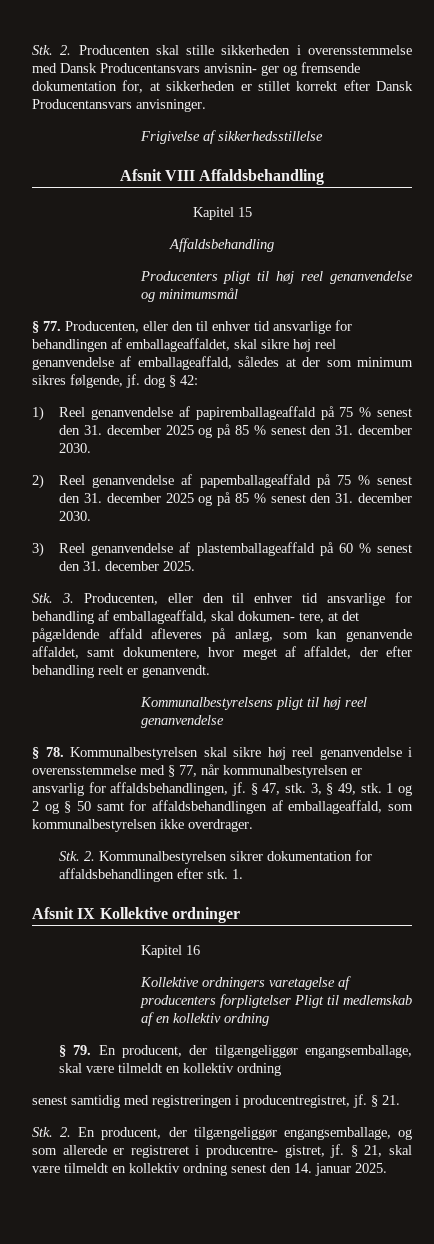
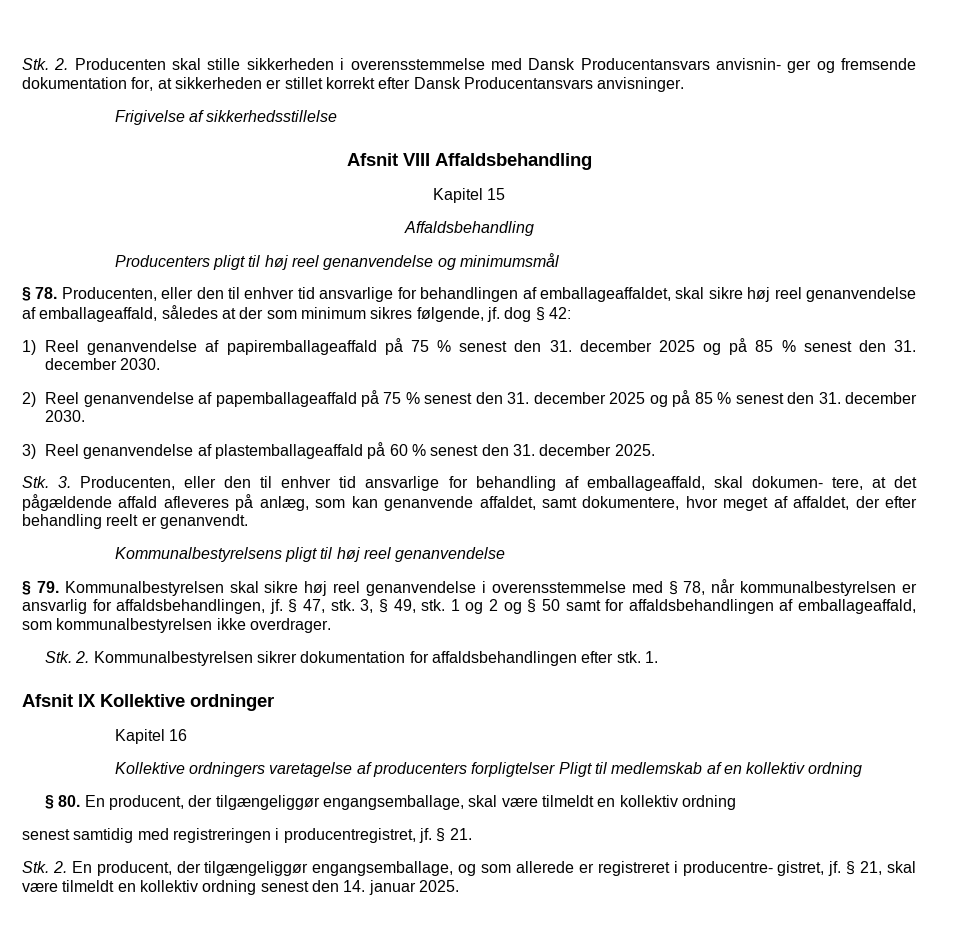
- § 77. Producenten, eller den til enhver tid ansvarlige for behandlingen af emballageaffaldet, skal sikre høj reel genanvendelse af emballageaffald, således at der som minimum sikres følgende, jf. dog § 42:
+ § 78. Producenten, eller den til enhver tid ansvarlige for behandlingen af emballageaffaldet, skal sikre høj reel genanvendelse af emballageaffald, således at der som minimum sikres følgende, jf. dog § 42:
- § 78. Kommunalbestyrelsen skal sikre høj reel genanvendelse i overensstemmelse med § 77, når kommunalbestyrelsen er ansvarlig for affaldsbehandlingen, jf.
+ § 79. Kommunalbestyrelsen skal sikre høj reel genanvendelse i overensstemmelse med § 78, når kommunalbestyrelsen er ansvarlig for affaldsbehandlingen, jf.
- § 79. En producent, der tilgængeliggør engangsemballage, skal være tilmeldt en kollektiv ordning
+ § 80. En producent, der tilgængeliggør engangsemballage, skal være tilmeldt en kollektiv ordning

